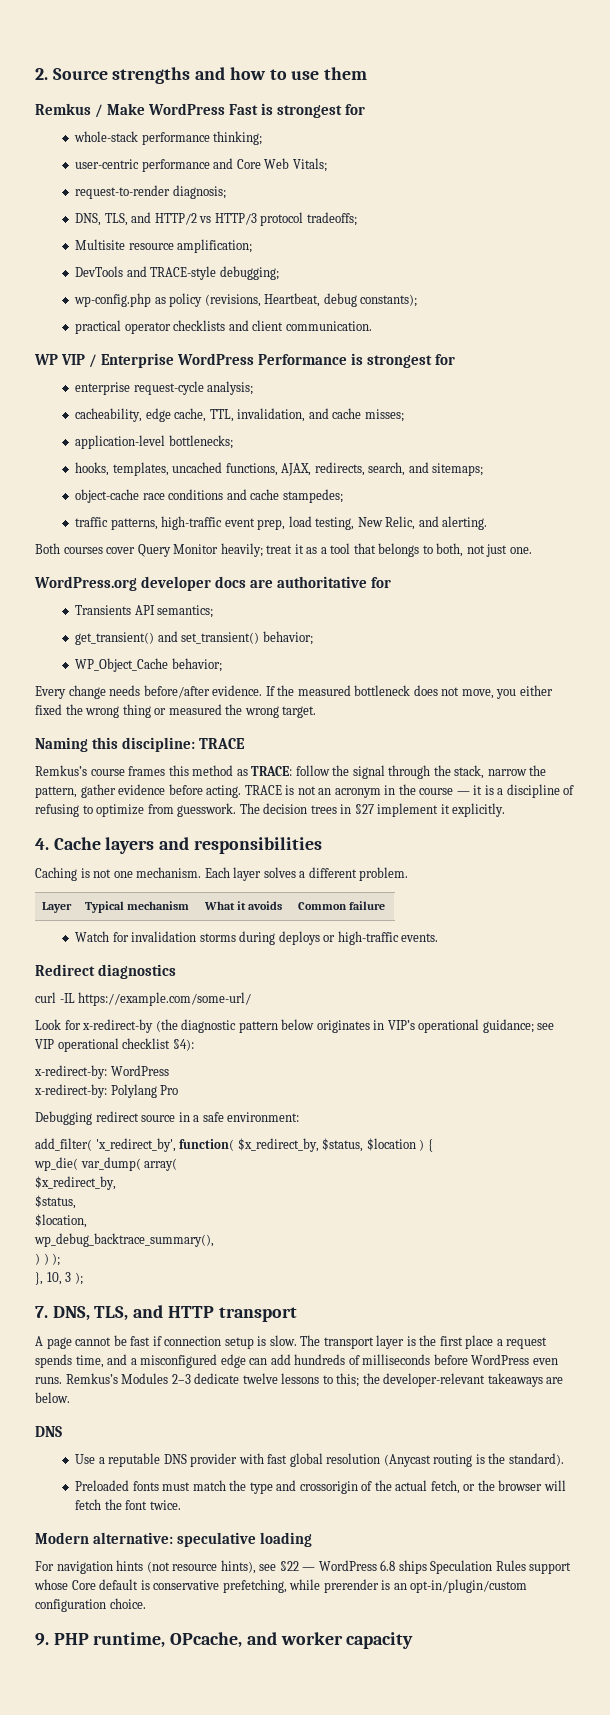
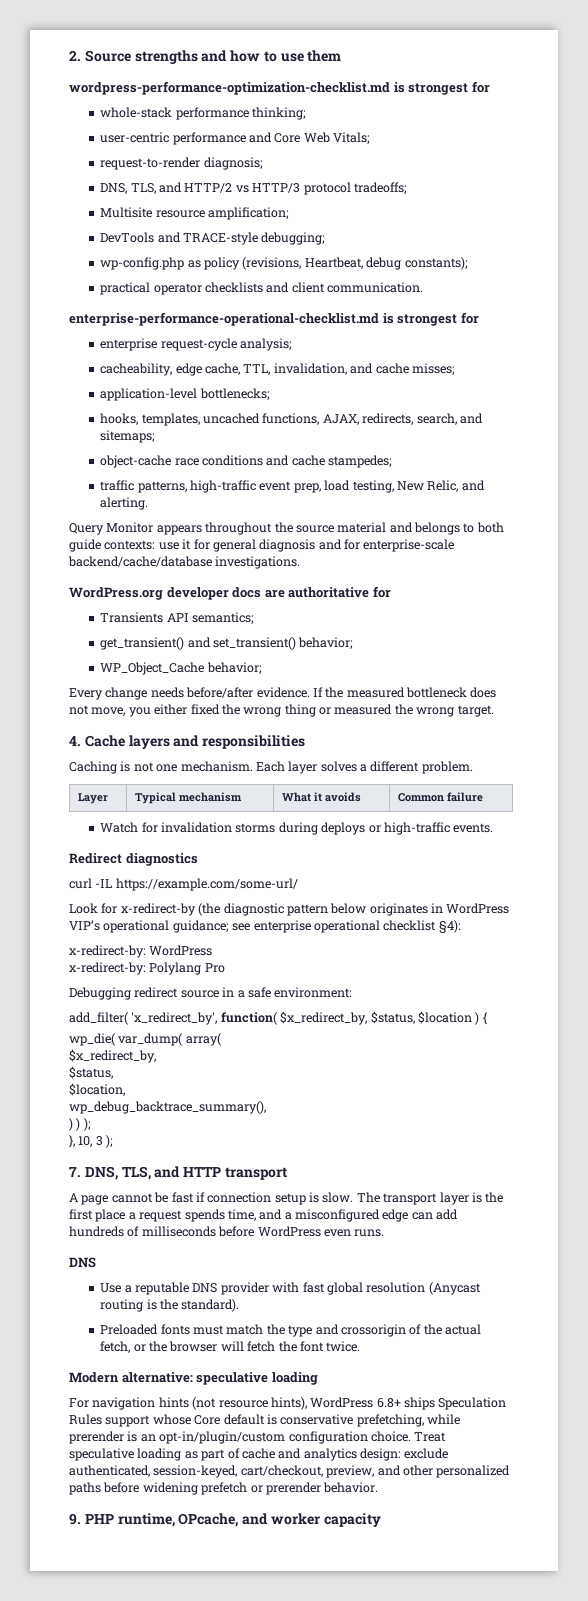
- Remkus / Make WordPress Fast is strongest for
+ wordpress-performance-optimization-checklist.md is strongest for
- WP VIP / Enterprise WordPress Performance is strongest for
+ enterprise-performance-operational-checklist.md is strongest for
- Both courses cover Query Monitor heavily; treat it as a tool that belongs to both, not just one.
+ Query Monitor appears throughout the source material and belongs to both guide contexts: use it for general diagnosis and for enterprise-scale backend/cache/database investigations.
- Naming this discipline: TRACE
- Remkus’s course frames this method as TRACE: follow the signal through the stack, narrow the pattern, gather evidence before acting. TRACE is not an acronym in the course — it is a discipline of refusing to optimize from guesswork. The decision trees in §27 implement it explicitly.
- Look for x-redirect-by (the diagnostic pattern below originates in VIP’s operational guidance; see VIP operational checklist §4):
+ Look for x-redirect-by (the diagnostic pattern below originates in WordPress VIP’s operational guidance; see enterprise operational checklist §4):
- Remkus’s Modules 2–3 dedicate twelve lessons to this; the developer-relevant takeaways are below.
- For navigation hints (not resource hints), see §22 — WordPress 6.8 ships Speculation Rules support whose Core default is conservative prefetching, while prerender is an opt-in/plugin/custom configuration choice.
+ For navigation hints (not resource hints), WordPress 6.8+ ships Speculation Rules support whose Core default is conservative prefetching, while prerender is an opt-in/plugin/custom configuration choice. Treat speculative loading as part of cache and analytics design: exclude authenticated, session-keyed, cart/checkout, preview, and other personalized paths before widening prefetch or prerender behavior.

